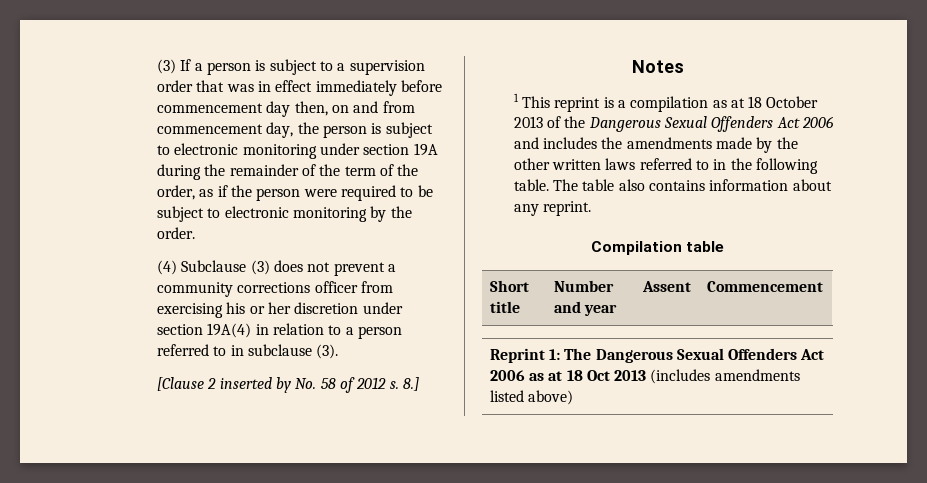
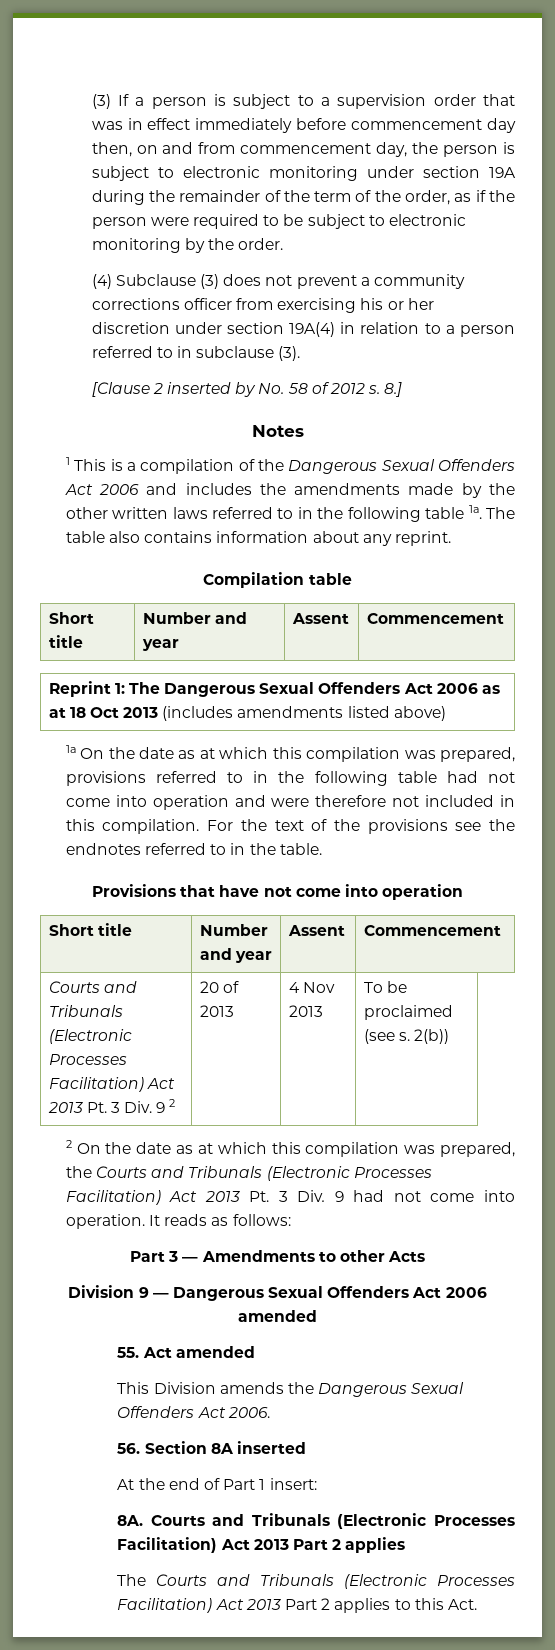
- 1 This reprint is a compilation as at 18 October 2013 of the Dangerous Sexual Offenders Act 2006 and includes the amendments made by the other written laws referred to in the following table.
+ 1 This is a compilation of the Dangerous Sexual Offenders Act 2006 and includes the amendments made by the other written laws referred to in the following table 1a.
+ 1a On the date as at which this compilation was prepared, provisions referred to in the following table had not come into operation and were therefore not included in this compilation. For the text of the provisions see the endnotes referred to in the table.
+ Provisions that have not come into operation
+ Short title | Number and year | Assent | Commencement
+ Courts and Tribunals (Electronic Processes Facilitation) Act 2013 Pt. 3 Div. 9 2 | 20 of 2013 | 4 Nov 2013 | To be proclaimed (see s. 2(b))
+ 2 On the date as at which this compilation was prepared, the Courts and Tribunals (Electronic Processes Facilitation) Act 2013 Pt. 3 Div. 9 had not come into operation. It reads as follows:
+ Part 3 — Amendments to other Acts
+ Division 9 — Dangerous Sexual Offenders Act 2006 amended
+ 55. Act amended
+ This Division amends the Dangerous Sexual Offenders Act 2006.
+ 56. Section 8A inserted
+ At the end of Part 1 insert:
+ 8A. Courts and Tribunals (Electronic Processes Facilitation) Act 2013 Part 2 applies
+ The Courts and Tribunals (Electronic Processes Facilitation) Act 2013 Part 2 applies to this Act.

